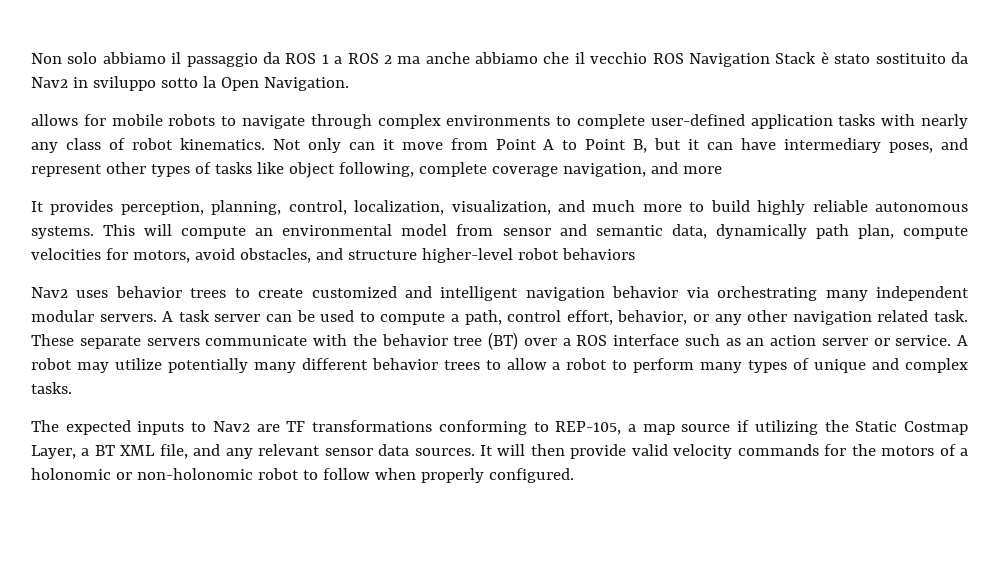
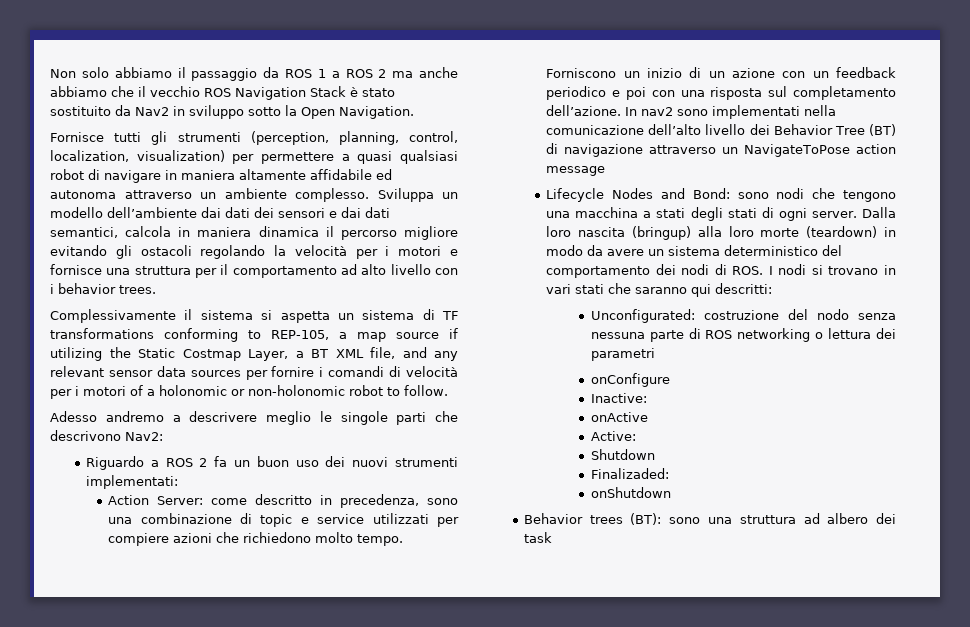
- allows for mobile robots to navigate through complex environments to complete user-defined application tasks with nearly any class of robot kinematics. Not only can it move from Point A to Point B, but it can have intermediary poses, and represent other types of tasks like object following, complete coverage navigation, and more
- It provides perception, planning, control, localization, visualization, and much more to build highly reliable autonomous systems. This will compute an environmental model from sensor and semantic data, dynamically path plan, compute velocities for motors, avoid obstacles, and structure higher-level robot behaviors
- Nav2 uses behavior trees to create customized and intelligent navigation behavior via orchestrating many independent modular servers. A task server can be used to compute a path, control effort, behavior, or any other navigation related task. These separate servers communicate with the behavior tree (BT) over a ROS interface such as an action server or service. A robot may utilize potentially many different behavior trees to allow a robot to perform many types of unique and complex tasks.
- The expected inputs to Nav2 are TF transformations conforming to REP-105, a map source if utilizing the Static Costmap Layer, a BT XML file, and any relevant sensor data sources. It will then provide valid velocity commands for the motors of a holonomic or non-holonomic robot to follow when properly configured.
+ Fornisce tutti gli strumenti (perception, planning, control, localization, visualization) per permettere a quasi qualsiasi robot di navigare in maniera altamente affidabile ed autonoma attraverso un ambiente complesso. Sviluppa un modello dell’ambiente dai dati dei sensori e dai dati semantici, calcola in maniera dinamica il percorso migliore evitando gli ostacoli regolando la velocità per i motori e fornisce una struttura per il comportamento ad alto livello con i behavior trees.
+ Complessivamente il sistema si aspetta un sistema di TF transformations conforming to REP-105, a map source if utilizing the Static Costmap Layer, a BT XML file, and any relevant sensor data sources per fornire i comandi di velocità per i motori of a holonomic or non-holonomic robot to follow.
+ Adesso andremo a descrivere meglio le singole parti che descrivono Nav2:
+ Riguardo a ROS 2 fa un buon uso dei nuovi strumenti implementati:
+ Action Server: come descritto in precedenza, sono una combinazione di topic e service utilizzati per compiere azioni che richiedono molto tempo. Forniscono un inizio di un azione con un feedback periodico e poi con una risposta sul completamento dell’azione. In nav2 sono implementati nella comunicazione dell’alto livello dei Behavior Tree (BT) di navigazione attraverso un NavigateToPose action message
+ Lifecycle Nodes and Bond: sono nodi che tengono una macchina a stati degli stati di ogni server. Dalla loro nascita (bringup) alla loro morte (teardown) in modo da avere un sistema deterministico del comportamento dei nodi di ROS. I nodi si trovano in vari stati che saranno qui descritti:
+ Unconfigurated: costruzione del nodo senza nessuna parte di ROS networking o lettura dei parametri
+ onConfigure
+ Inactive:
+ onActive
+ Active:
+ Shutdown
+ Finalizaded:
+ onShutdown
+ Behavior trees (BT): sono una struttura ad albero dei task

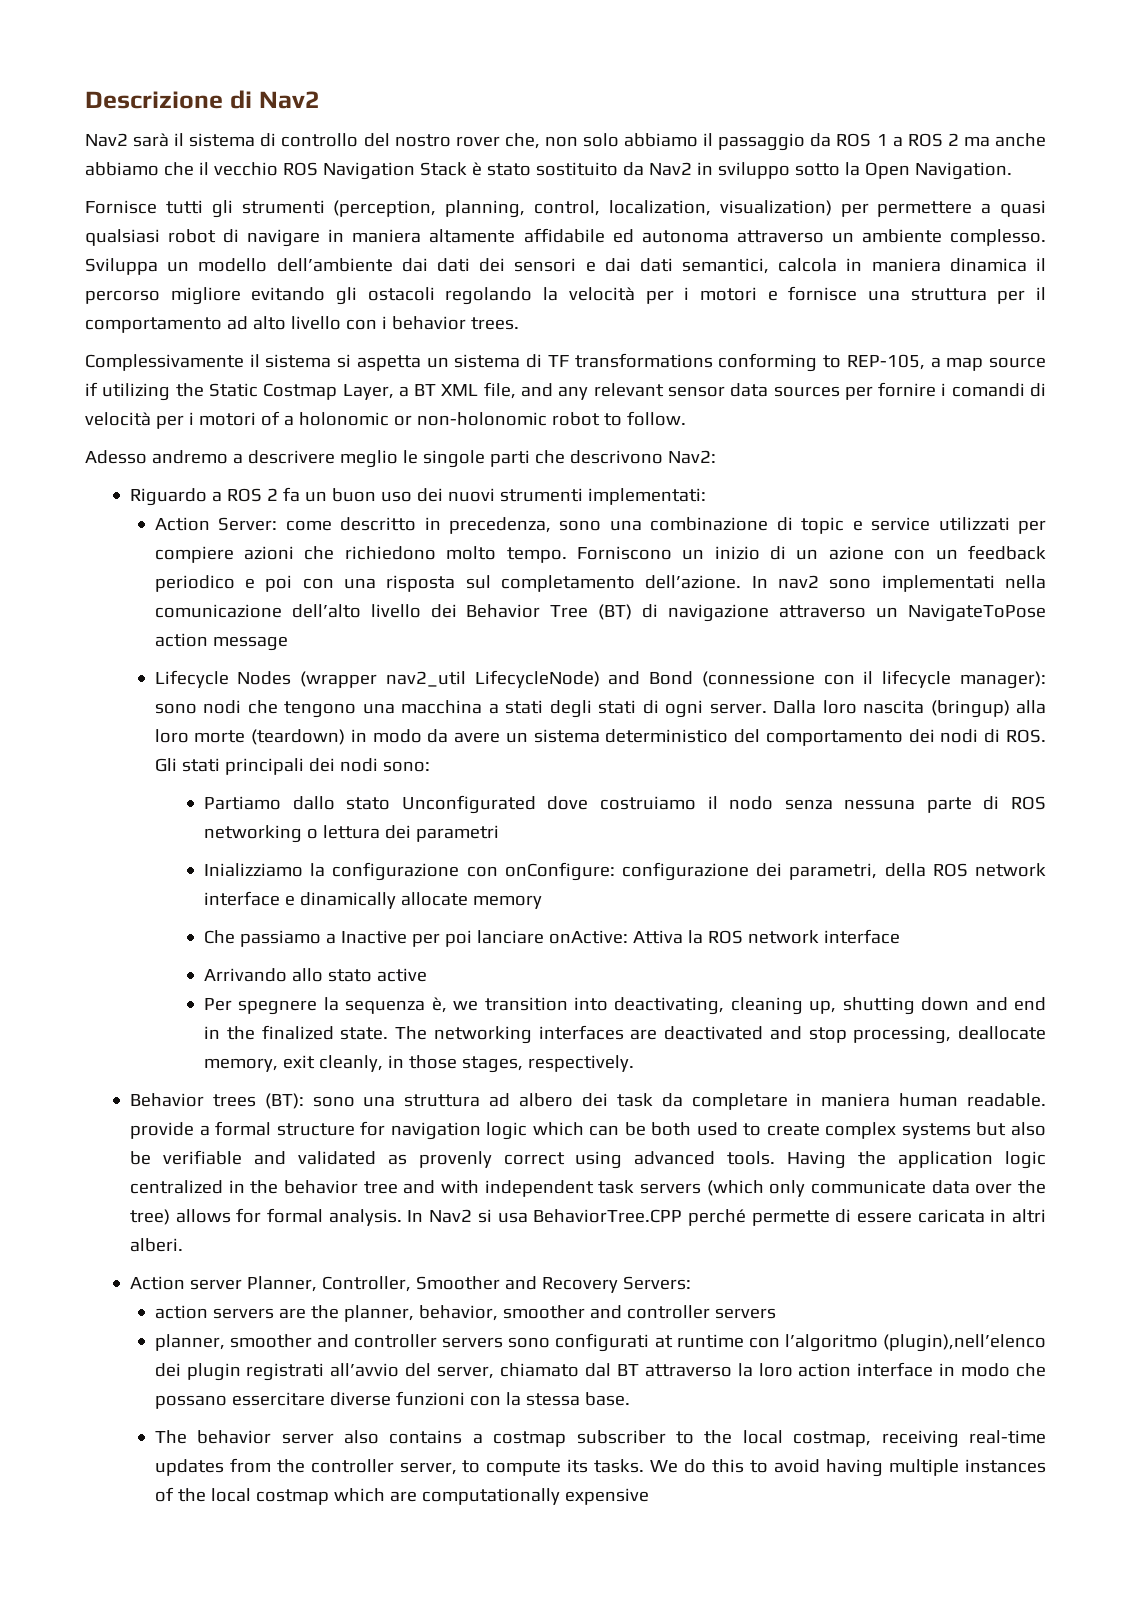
- Non solo abbiamo il passaggio da ROS 1 a ROS 2 ma anche abbiamo che il vecchio ROS Navigation Stack è stato sostituito da Nav2 in sviluppo sotto la Open Navigation.
+ Descrizione di Nav2
+ Nav2 sarà il sistema di controllo del nostro rover che, non solo abbiamo il passaggio da ROS 1 a ROS 2 ma anche abbiamo che il vecchio ROS Navigation Stack è stato sostituito da Nav2 in sviluppo sotto la Open Navigation.
- Lifecycle Nodes and Bond: sono nodi che tengono una macchina a stati degli stati di ogni server.
+ Lifecycle Nodes (wrapper nav2_util LifecycleNode) and Bond (connessione con il lifecycle manager): sono nodi che tengono una macchina a stati degli stati di ogni server.
- Dalla loro nascita (bringup) alla loro morte (teardown) in modo da avere un sistema deterministico del comportamento dei nodi di ROS. I nodi si trovano in vari stati che saranno qui descritti:
- Unconfigurated: costruzione del nodo senza nessuna parte di ROS networking o lettura dei parametri
+ Dalla loro nascita (bringup) alla loro morte (teardown) in modo da avere un sistema deterministico del comportamento dei nodi di ROS. Gli stati principali dei nodi sono:
+ Partiamo dallo stato Unconfigurated dove costruiamo il nodo senza nessuna parte di ROS networking o lettura dei parametri
- onConfigure
- Inactive:
- onActive
- Active:
- Shutdown
- Finalizaded:
- onShutdown
+ Inializziamo la configurazione con onConfigure: configurazione dei parametri, della ROS network interface e dinamically allocate memory
+ Che passiamo a Inactive per poi lanciare onActive: Attiva la ROS network interface
+ Arrivando allo stato active
+ Per spegnere la sequenza è, we transition into deactivating, cleaning up, shutting down and end in the finalized state. The networking interfaces are deactivated and stop processing, deallocate memory, exit cleanly, in those stages, respectively.
- Behavior trees (BT): sono una struttura ad albero dei task
+ Behavior trees (BT): sono una struttura ad albero dei task da completare in maniera human readable. provide a formal structure for navigation logic which can be both used to create complex systems but also be verifiable and validated as provenly correct using advanced tools. Having the application logic centralized in the behavior tree and with independent task servers (which only communicate data over the tree) allows for formal analysis. In Nav2 si usa BehaviorTree.CPP perché permette di essere caricata in altri alberi.
+ Action server Planner, Controller, Smoother and Recovery Servers:
+ action servers are the planner, behavior, smoother and controller servers
+ planner, smoother and controller servers sono configurati at runtime con l’algoritmo (plugin),nell’elenco dei plugin registrati all’avvio del server, chiamato dal BT attraverso la loro action interface in modo che possano essercitare diverse funzioni con la stessa base.
+ The behavior server also contains a costmap subscriber to the local costmap, receiving real-time updates from the controller server, to compute its tasks. We do this to avoid having multiple instances of the local costmap which are computationally expensive

